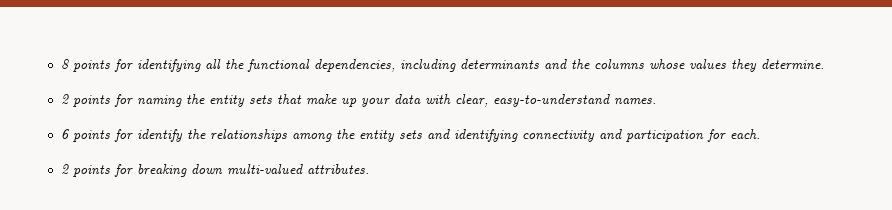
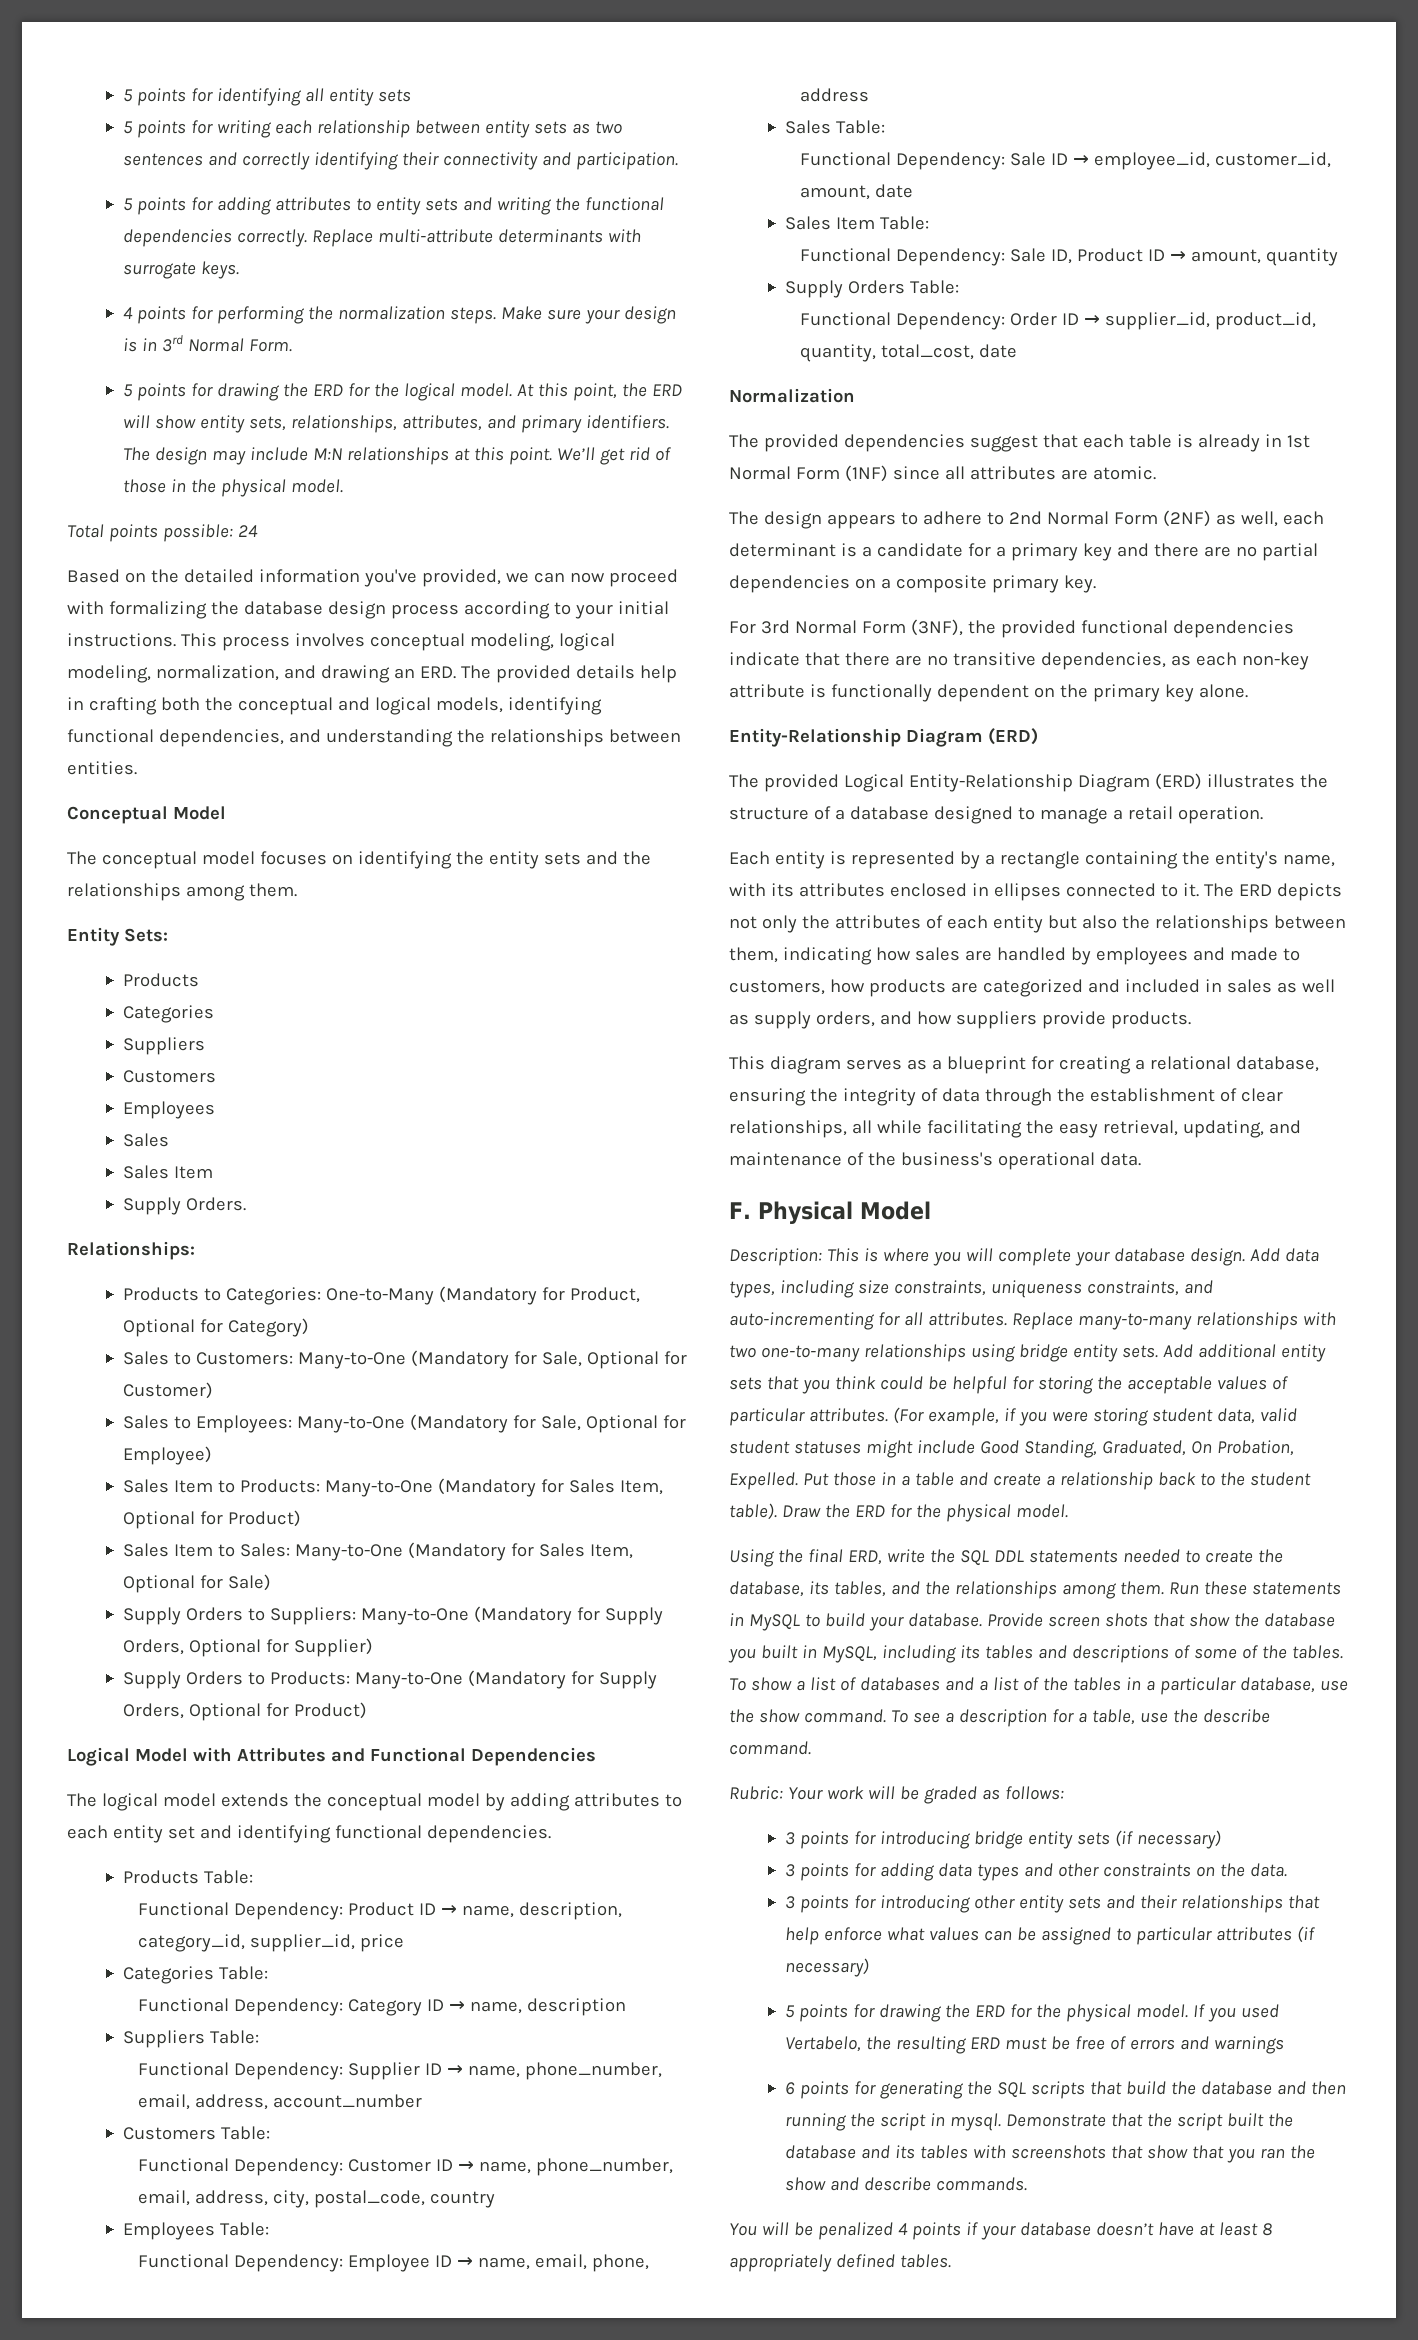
- 8 points for identifying all the functional dependencies, including determinants and the columns whose values they determine.
- 2 points for naming the entity sets that make up your data with clear, easy-to-understand names.
- 6 points for identify the relationships among the entity sets and identifying connectivity and participation for each.
- 2 points for breaking down multi-valued attributes.
+ 5 points for identifying all entity sets
+ 5 points for writing each relationship between entity sets as two sentences and correctly identifying their connectivity and participation.
+ 5 points for adding attributes to entity sets and writing the functional dependencies correctly. Replace multi-attribute determinants with surrogate keys.
+ 4 points for performing the normalization steps. Make sure your design is in 3rd Normal Form.
+ 5 points for drawing the ERD for the logical model. At this point, the ERD will show entity sets, relationships, attributes, and primary identifiers. The design may include M:N relationships at this point. We’ll get rid of those in the physical model.
+ Total points possible: 24
+ Based on the detailed information you've provided, we can now proceed with formalizing the database design process according to your initial instructions. This process involves conceptual modeling, logical modeling, normalization, and drawing an ERD. The provided details help in crafting both the conceptual and logical models, identifying functional dependencies, and understanding the relationships between entities.
+ Conceptual Model
+ The conceptual model focuses on identifying the entity sets and the relationships among them.
+ Entity Sets:
+ Products
+ Categories
+ Suppliers
+ Customers
+ Employees
+ Sales
+ Sales Item
+ Supply Orders.
+ Relationships:
+ Products to Categories: One-to-Many (Mandatory for Product, Optional for Category)
+ Sales to Customers: Many-to-One (Mandatory for Sale, Optional for Customer)
+ Sales to Employees: Many-to-One (Mandatory for Sale, Optional for Employee)
+ Sales Item to Products: Many-to-One (Mandatory for Sales Item, Optional for Product)
+ Sales Item to Sales: Many-to-One (Mandatory for Sales Item, Optional for Sale)
+ Supply Orders to Suppliers: Many-to-One (Mandatory for Supply Orders, Optional for Supplier)
+ Supply Orders to Products: Many-to-One (Mandatory for Supply Orders, Optional for Product)
+ Logical Model with Attributes and Functional Dependencies
+ The logical model extends the conceptual model by adding attributes to each entity set and identifying functional dependencies.
+ Products Table:
+ Functional Dependency: Product ID → name, description, category_id, supplier_id, price
+ Categories Table:
+ Functional Dependency: Category ID → name, description
+ Suppliers Table:
+ Functional Dependency: Supplier ID → name, phone_number, email, address, account_number
+ Customers Table:
+ Functional Dependency: Customer ID → name, phone_number, email, address, city, postal_code, country
+ Employees Table:
+ Functional Dependency: Employee ID → name, email, phone, address
+ Sales Table:
+ Functional Dependency: Sale ID → employee_id, customer_id, amount, date
+ Sales Item Table:
+ Functional Dependency: Sale ID, Product ID → amount, quantity
+ Supply Orders Table:
+ Functional Dependency: Order ID → supplier_id, product_id, quantity, total_cost, date
+ Normalization
+ The provided dependencies suggest that each table is already in 1st Normal Form (1NF) since all attributes are atomic.
+ The design appears to adhere to 2nd Normal Form (2NF) as well, each determinant is a candidate for a primary key and there are no partial dependencies on a composite primary key.
+ For 3rd Normal Form (3NF), the provided functional dependencies indicate that there are no transitive dependencies, as each non-key attribute is functionally dependent on the primary key alone.
+ Entity-Relationship Diagram (ERD)
+ The provided Logical Entity-Relationship Diagram (ERD) illustrates the structure of a database designed to manage a retail operation.
+ Each entity is represented by a rectangle containing the entity's name, with its attributes enclosed in ellipses connected to it. The ERD depicts not only the attributes of each entity but also the relationships between them, indicating how sales are handled by employees and made to customers, how products are categorized and included in sales as well as supply orders, and how suppliers provide products.
+ This diagram serves as a blueprint for creating a relational database, ensuring the integrity of data through the establishment of clear relationships, all while facilitating the easy retrieval, updating, and maintenance of the business's operational data.
+ F. Physical Model
+ Description: This is where you will complete your database design. Add data types, including size constraints, uniqueness constraints, and auto-incrementing for all attributes. Replace many-to-many relationships with two one-to-many relationships using bridge entity sets. Add additional entity sets that you think could be helpful for storing the acceptable values of particular attributes. (For example, if you were storing student data, valid student statuses might include Good Standing, Graduated, On Probation, Expelled. Put those in a table and create a relationship back to the student table). Draw the ERD for the physical model.
+ Using the final ERD, write the SQL DDL statements needed to create the database, its tables, and the relationships among them. Run these statements in MySQL to build your database. Provide screen shots that show the database you built in MySQL, including its tables and descriptions of some of the tables. To show a list of databases and a list of the tables in a particular database, use the show command. To see a description for a table, use the describe command.
+ Rubric: Your work will be graded as follows:
+ 3 points for introducing bridge entity sets (if necessary)
+ 3 points for adding data types and other constraints on the data.
+ 3 points for introducing other entity sets and their relationships that help enforce what values can be assigned to particular attributes (if necessary)
+ 5 points for drawing the ERD for the physical model. If you used Vertabelo, the resulting ERD must be free of errors and warnings
+ 6 points for generating the SQL scripts that build the database and then running the script in mysql. Demonstrate that the script built the database and its tables with screenshots that show that you ran the show and describe commands.
+ You will be penalized 4 points if your database doesn’t have at least 8 appropriately defined tables.

